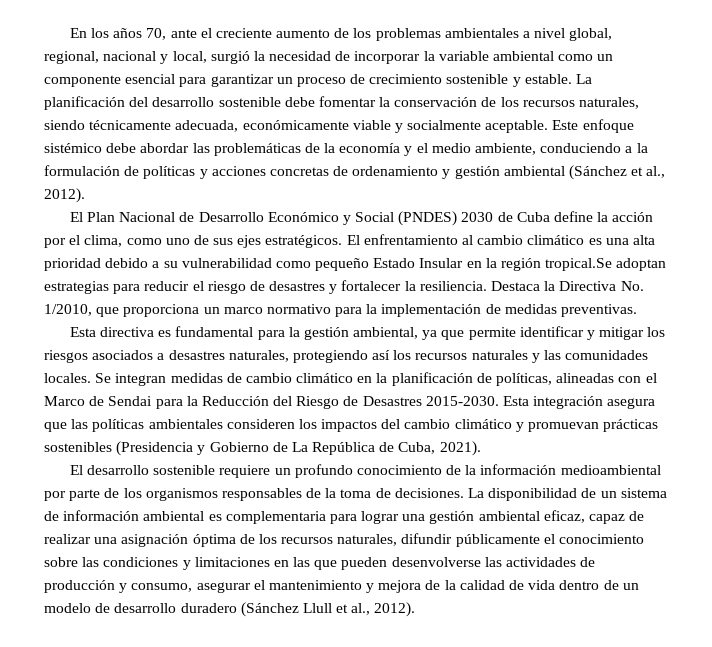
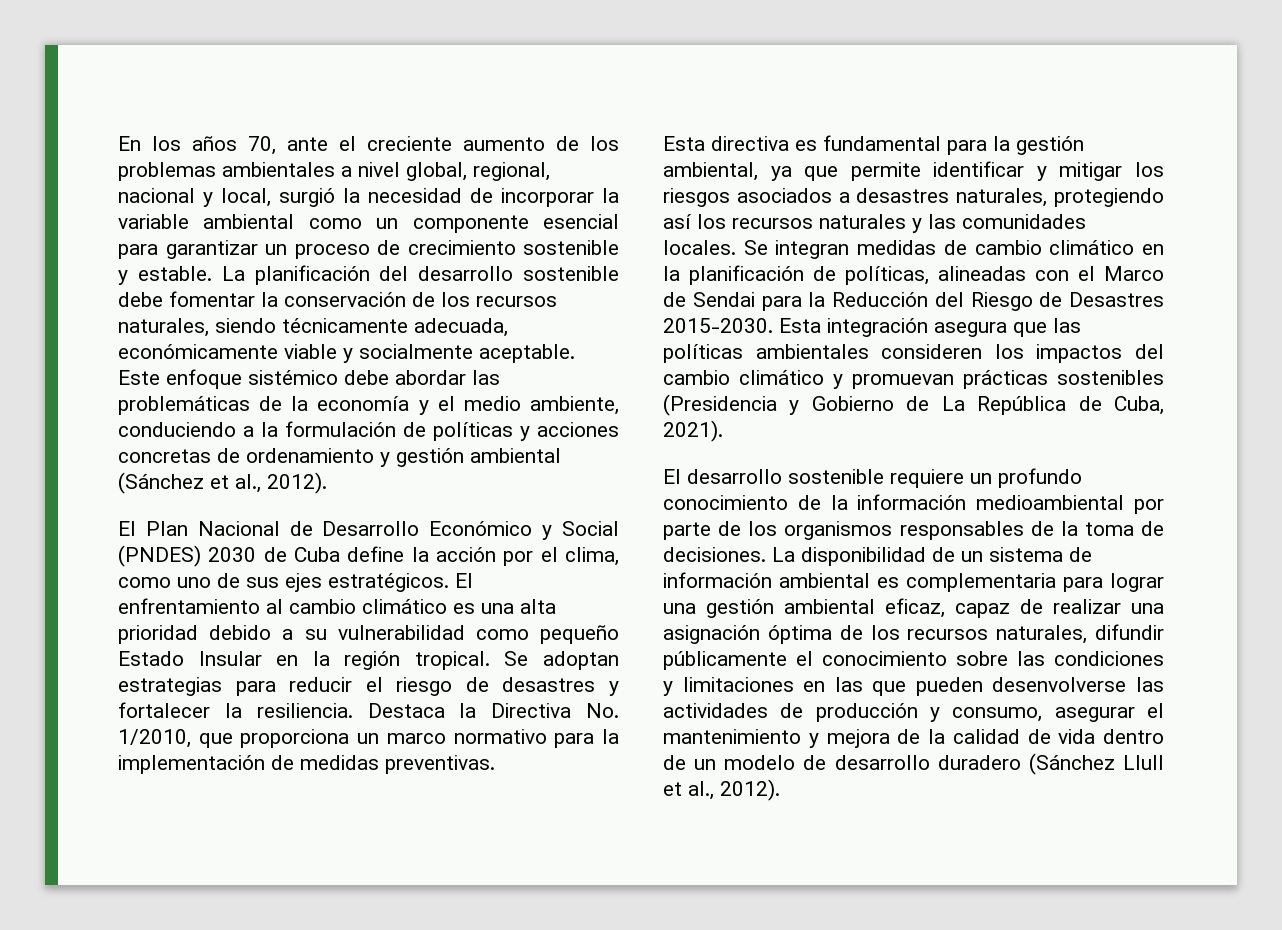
- El enfrentamiento al cambio climático es una alta prioridad debido a su vulnerabilidad como pequeño Estado Insular en la región tropical.Se adoptan estrategias para reducir el riesgo de desastres y fortalecer la resiliencia.
+ El enfrentamiento al cambio climático es una alta prioridad debido a su vulnerabilidad como pequeño Estado Insular en la región tropical. Se adoptan estrategias para reducir el riesgo de desastres y fortalecer la resiliencia.

